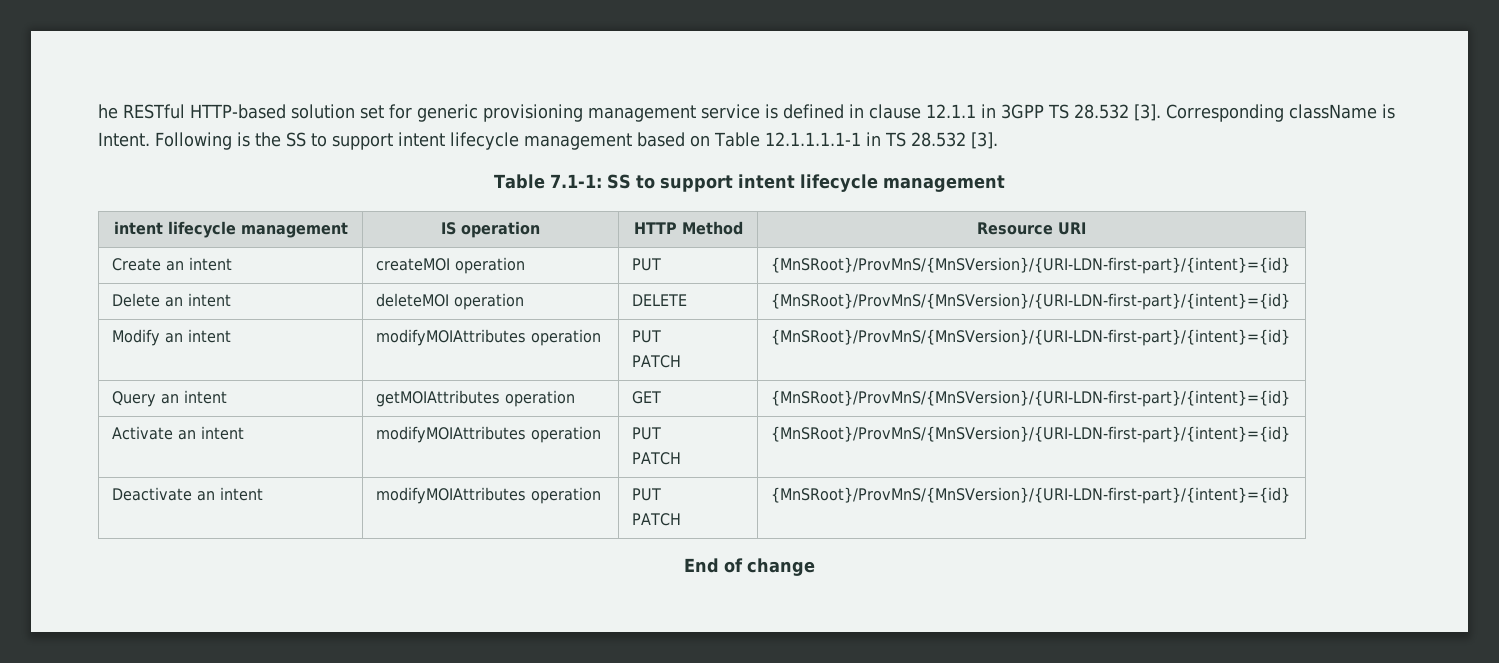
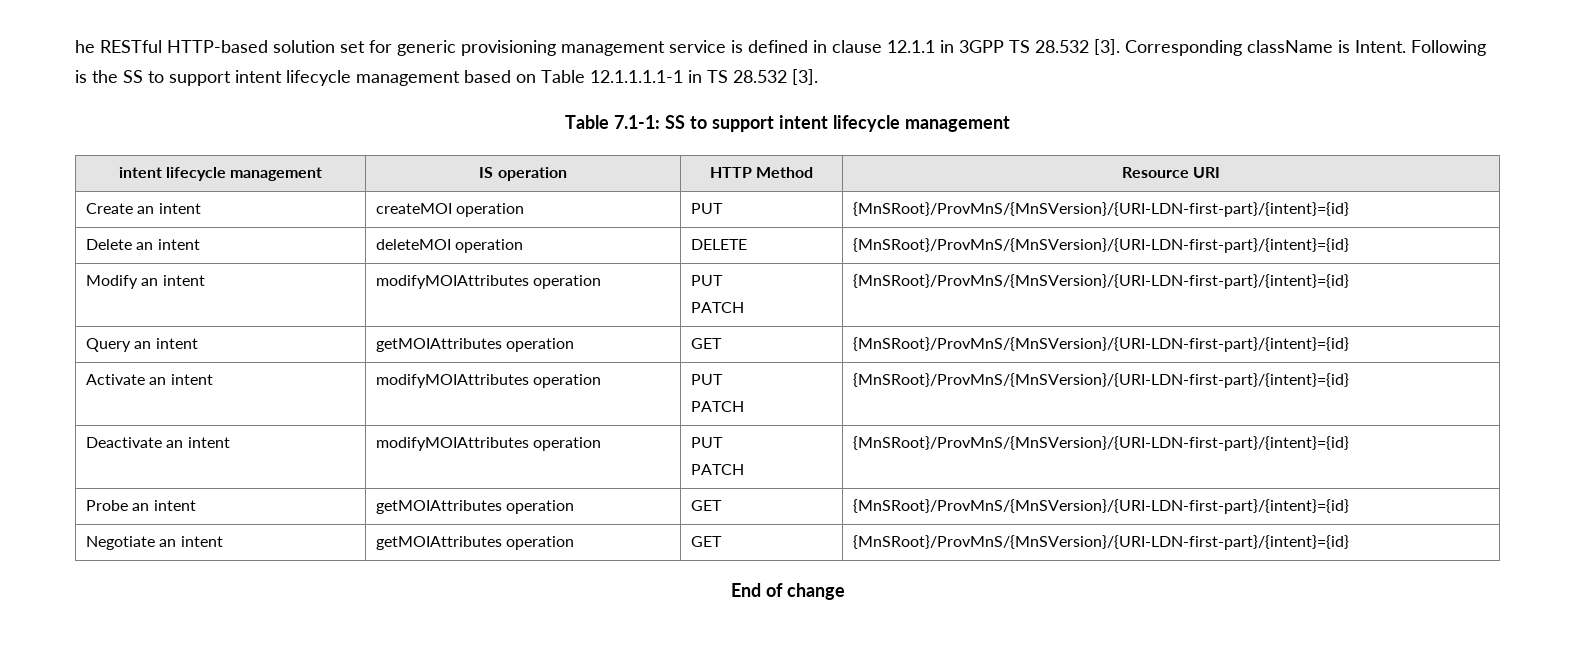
+ Probe an intent | getMOIAttributes operation | GET | {MnSRoot}/ProvMnS/{MnSVersion}/{URI-LDN-first-part}/{intent}={id}
+ Negotiate an intent | getMOIAttributes operation | GET | {MnSRoot}/ProvMnS/{MnSVersion}/{URI-LDN-first-part}/{intent}={id}

